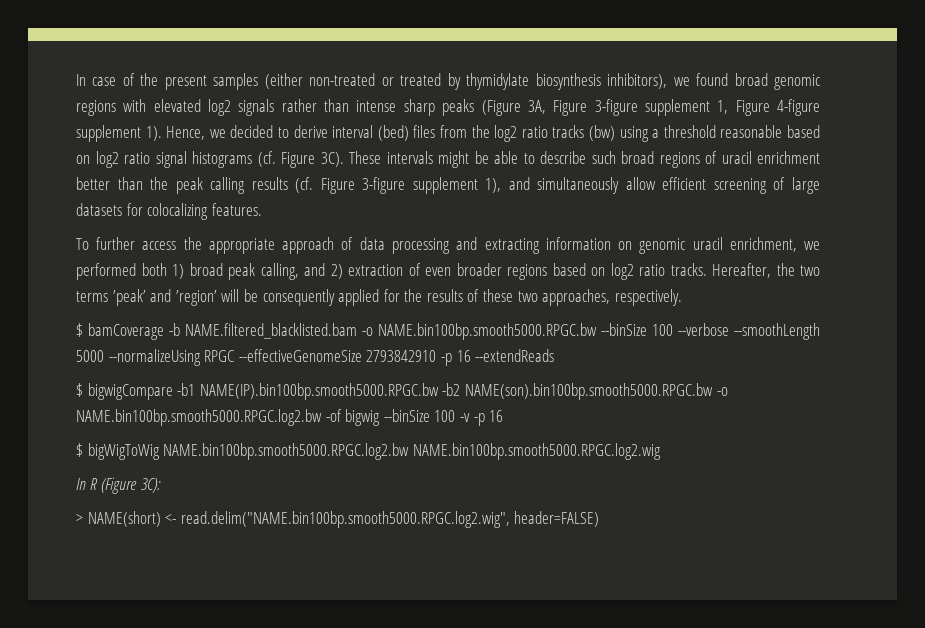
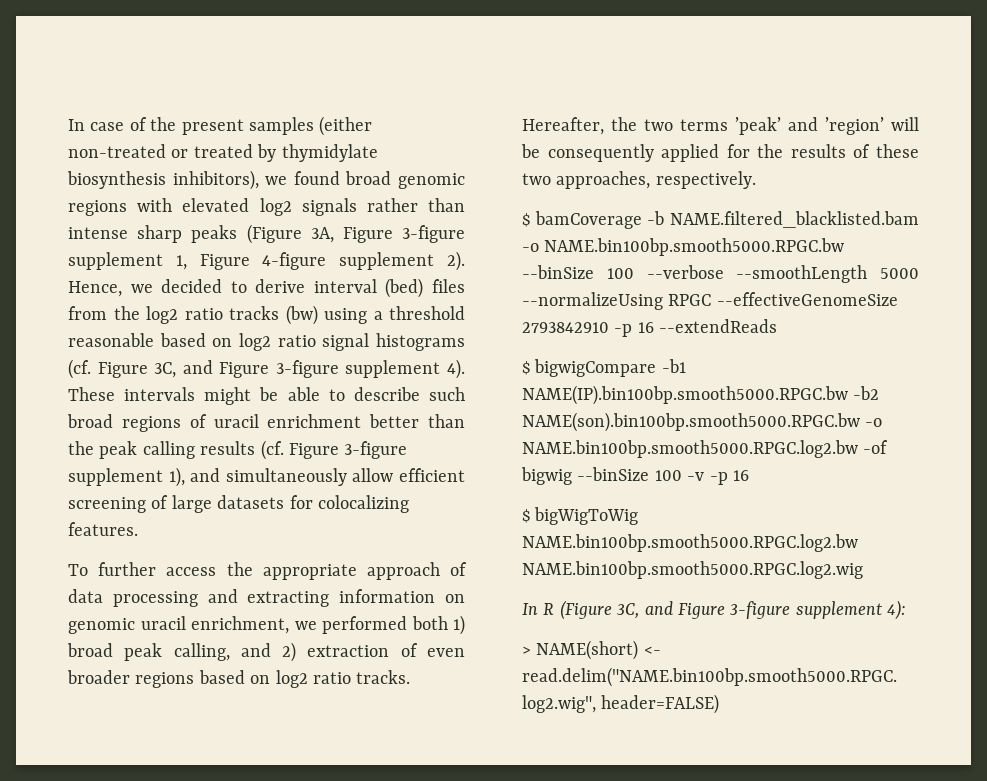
- In case of the present samples (either non-treated or treated by thymidylate biosynthesis inhibitors), we found broad genomic regions with elevated log2 signals rather than intense sharp peaks (Figure 3A, Figure 3-figure supplement 1, Figure 4-figure supplement 1).
+ In case of the present samples (either non-treated or treated by thymidylate biosynthesis inhibitors), we found broad genomic regions with elevated log2 signals rather than intense sharp peaks (Figure 3A, Figure 3-figure supplement 1, Figure 4-figure supplement 2).
- Hence, we decided to derive interval (bed) files from the log2 ratio tracks (bw) using a threshold reasonable based on log2 ratio signal histograms (cf. Figure 3C).
+ Hence, we decided to derive interval (bed) files from the log2 ratio tracks (bw) using a threshold reasonable based on log2 ratio signal histograms (cf. Figure 3C, and Figure 3-figure supplement 4).
- In R (Figure 3C):
+ In R (Figure 3C, and Figure 3-figure supplement 4):

